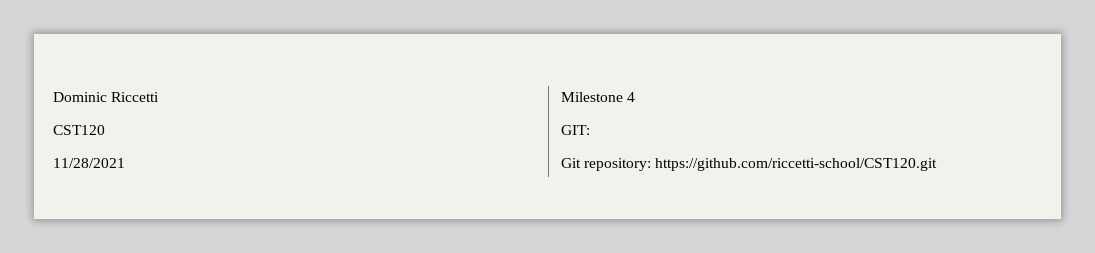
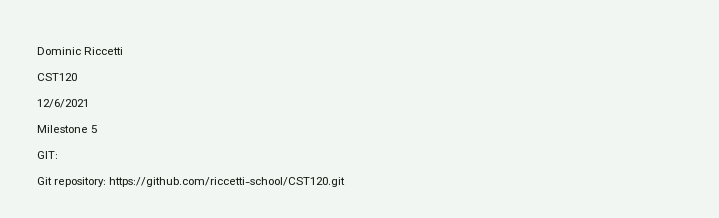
- 11/28/2021
+ 12/6/2021
- Milestone 4
+ Milestone 5

